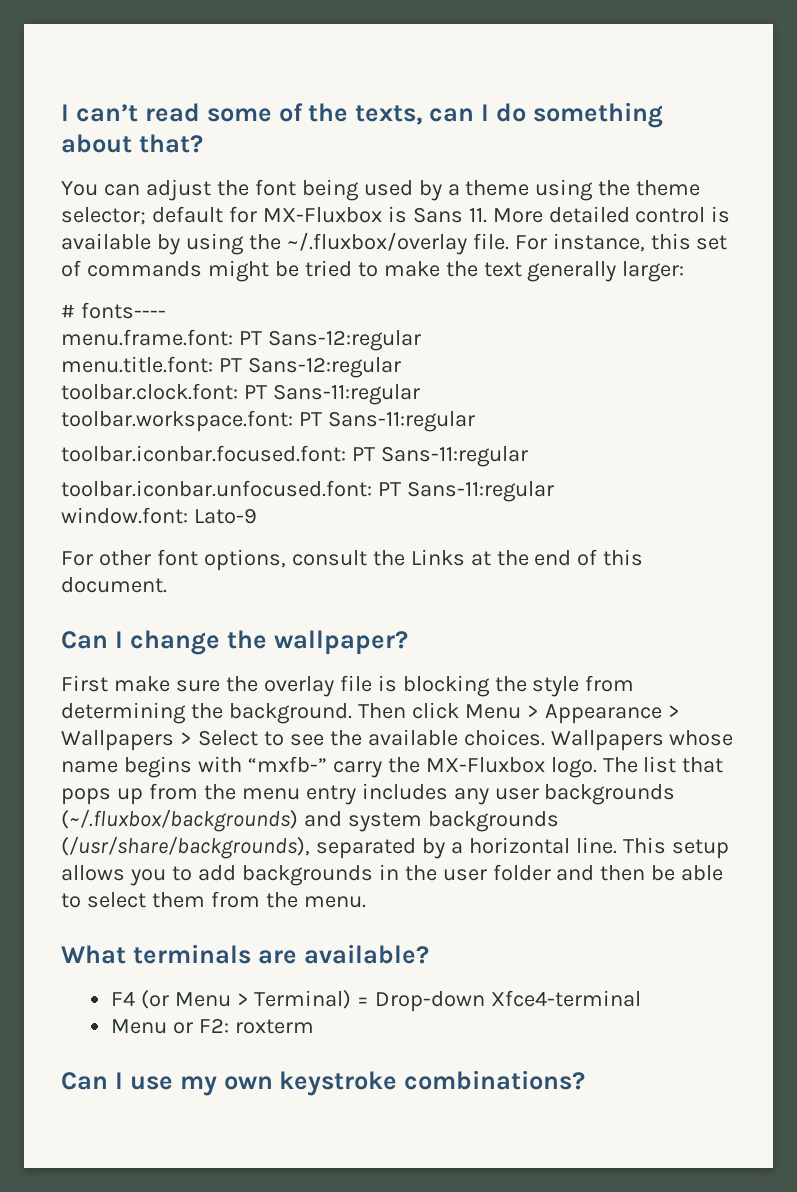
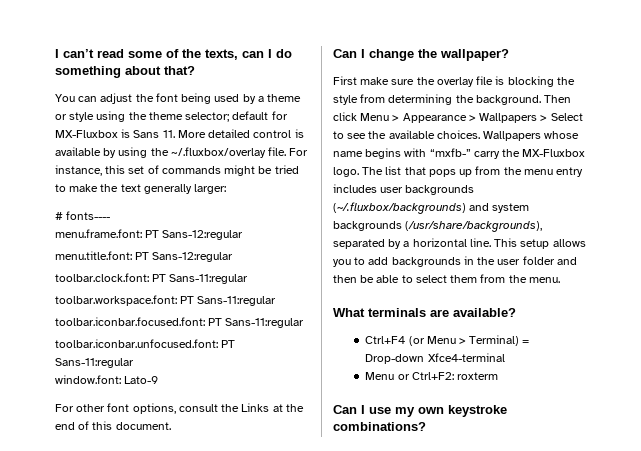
- You can adjust the font being used by a theme using the theme selector; default for MX-Fluxbox is Sans 11. More detailed control is available by using the ~/.fluxbox/overlay file.
+ You can adjust the font being used by a theme or style using the theme selector; default for MX-Fluxbox is Sans 11. More detailed control is available by using the ~/.fluxbox/overlay file.
- The list that pops up from the menu entry includes any user backgrounds (~/.fluxbox/backgrounds) and system backgrounds (/usr/share/backgrounds), separated by a horizontal line.
+ The list that pops up from the menu entry includes user backgrounds (~/.fluxbox/backgrounds) and system backgrounds (/usr/share/backgrounds), separated by a horizontal line.
- F4 (or Menu > Terminal) = Drop-down Xfce4-terminal
+ Ctrl+F4 (or Menu > Terminal) = Drop-down Xfce4-terminal
- Menu or F2: roxterm
+ Menu or Ctrl+F2: roxterm

